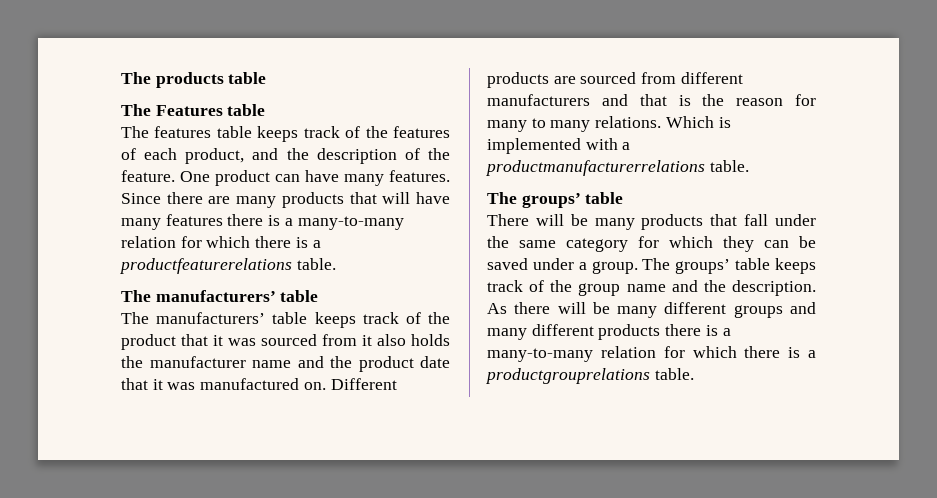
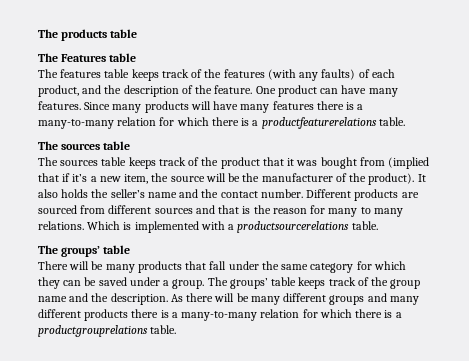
- The features table keeps track of the features of each product, and the description of the feature.
+ The features table keeps track of the features (with any faults) of each product, and the description of the feature.
- Since there are many products that will have many features there is a many-to-many relation for which there is a productfeaturerelations table.
- The manufacturers’ table
- The manufacturers’ table keeps track of the product that it was sourced from it also holds the manufacturer name and the product date that it was manufactured on.
+ Since many products will have many features there is a many-to-many relation for which there is a productfeaturerelations table.
+ The sources table
+ The sources table keeps track of the product that it was bought from (implied that if it’s a new item, the source will be the manufacturer of the product). It also holds the seller’s name and the contact number.
- Different products are sourced from different manufacturers and that is the reason for many to many relations.
+ Different products are sourced from different sources and that is the reason for many to many relations.
- Which is implemented with a productmanufacturerrelations table.
+ Which is implemented with a productsourcerelations table.

